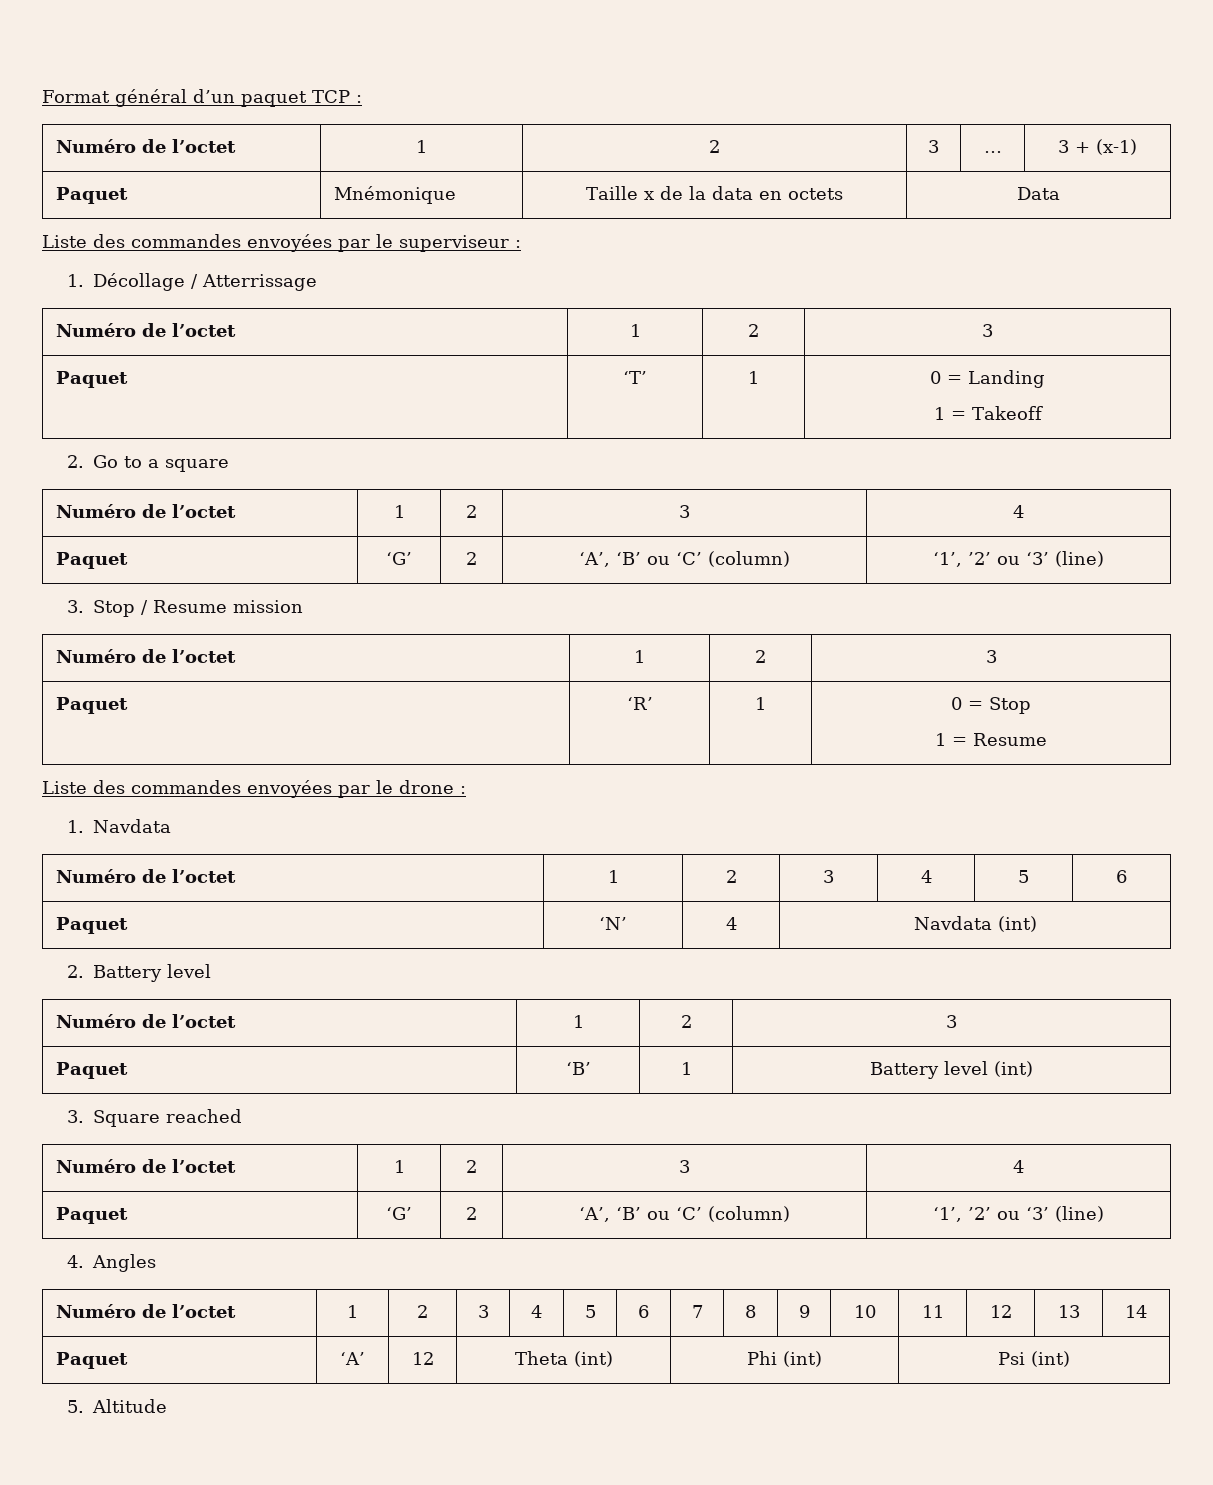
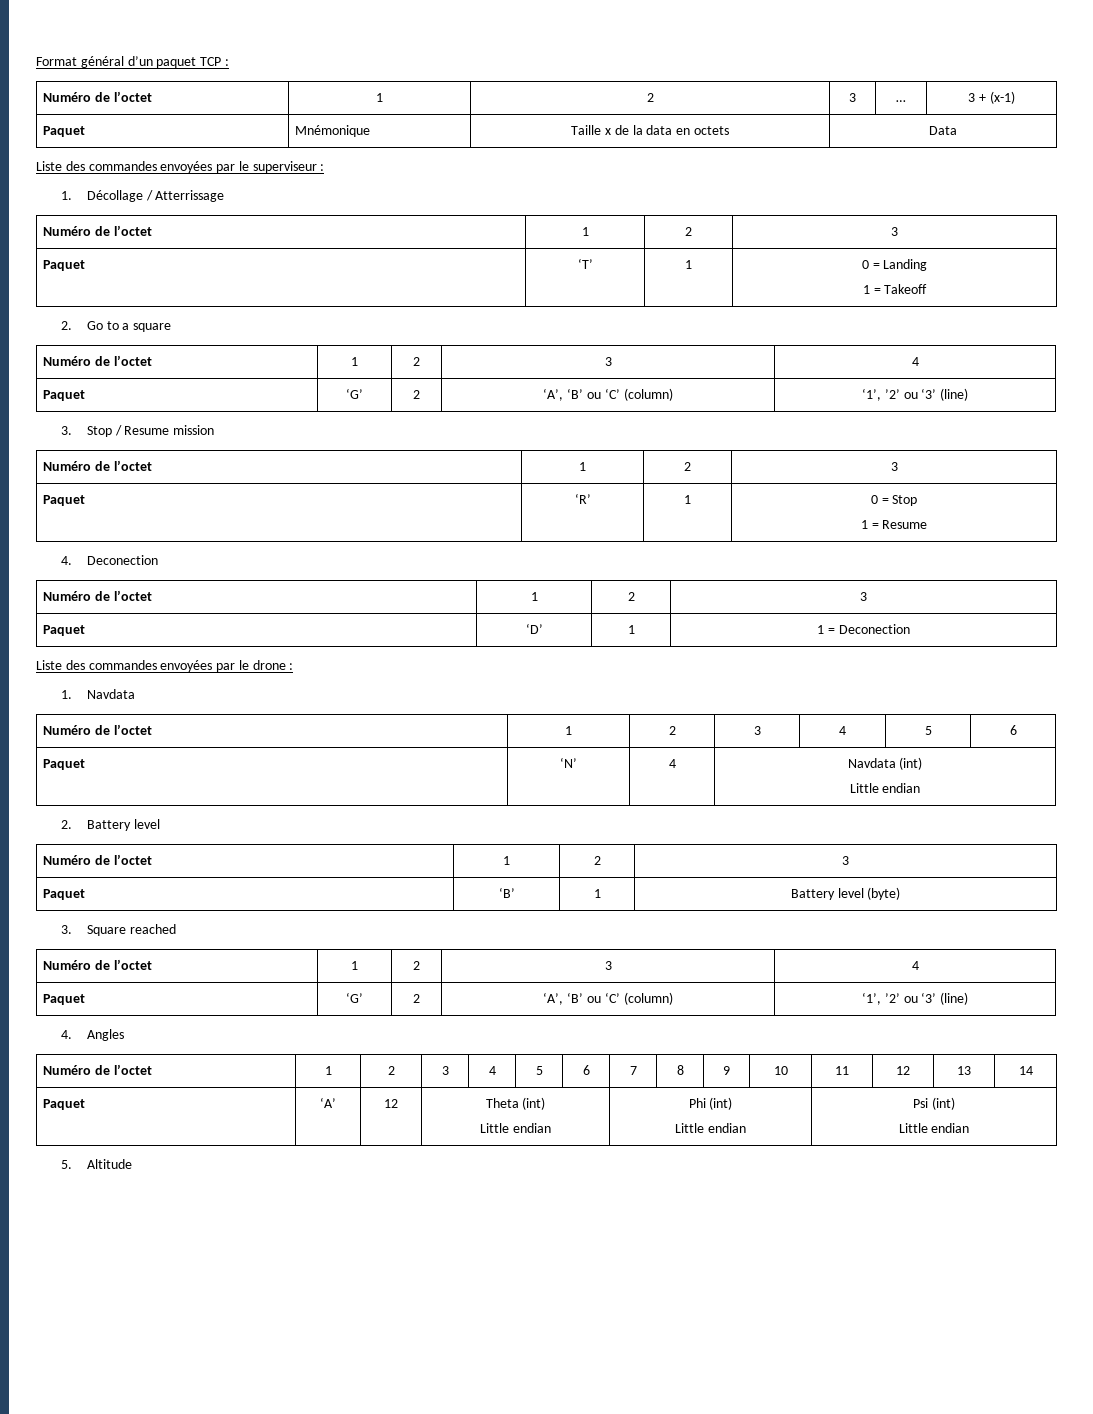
+ 4. Deconection
+ Numéro de l’octet | 1 | 2 | 3
+ Paquet | ‘D’ | 1 | 1 = Deconection
  Paquet | ‘N’ | 4 | Navdata (int)
+ Little endian
- Paquet | ‘B’ | 1 | Battery level (int)
+ Paquet | ‘B’ | 1 | Battery level (byte)
- Paquet | ‘A’ | 12 | Theta (int) | Phi (int) | Psi (int)
+ Paquet | ‘A’ | 12 | Theta (int)
+ Little endian | Phi (int)
+ Little endian | Psi (int)
+ Little endian

